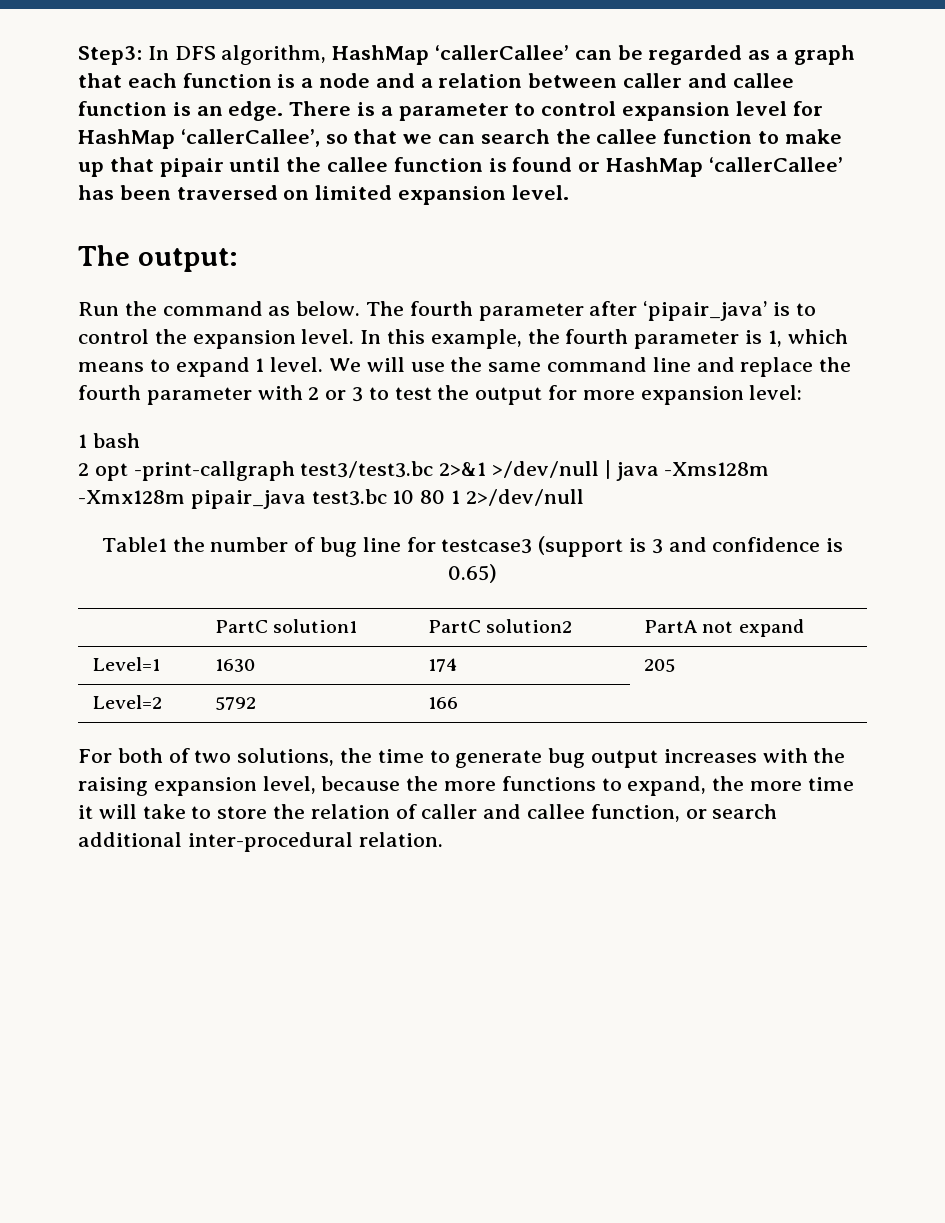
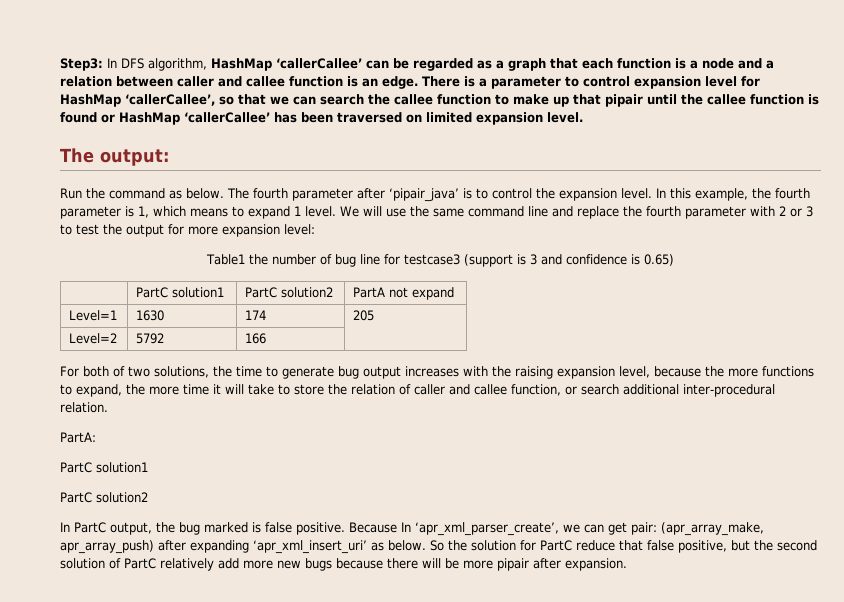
- 1 bash
- 2 opt -print-callgraph test3/test3.bc 2>&1 >/dev/null | java -Xms128m -Xmx128m pipair_java test3.bc 10 80 1 2>/dev/null
+ PartA:
+ PartC solution1
+ PartC solution2
+ In PartC output, the bug marked is false positive. Because In ‘apr_xml_parser_create’, we can get pair: (apr_array_make, apr_array_push) after expanding ‘apr_xml_insert_uri’ as below. So the solution for PartC reduce that false positive, but the second solution of PartC relatively add more new bugs because there will be more pipair after expansion.

